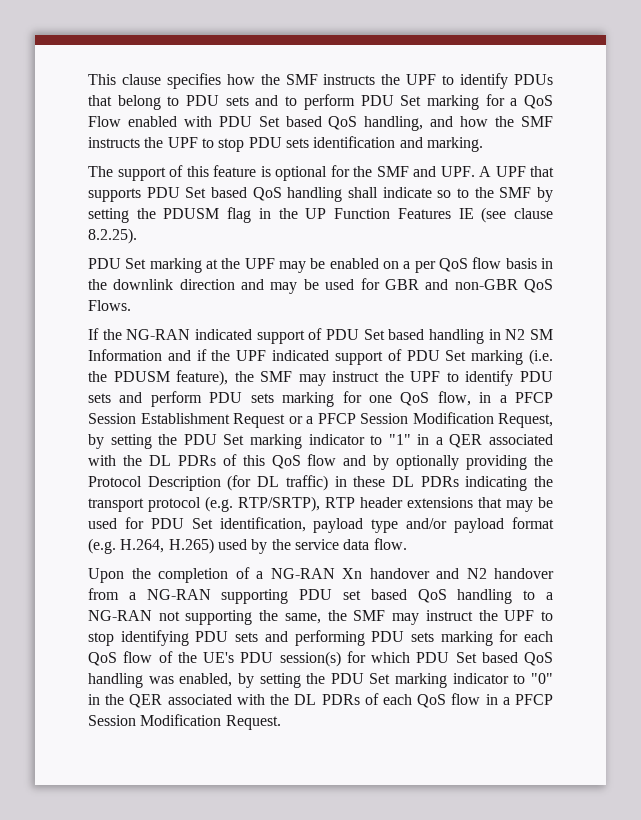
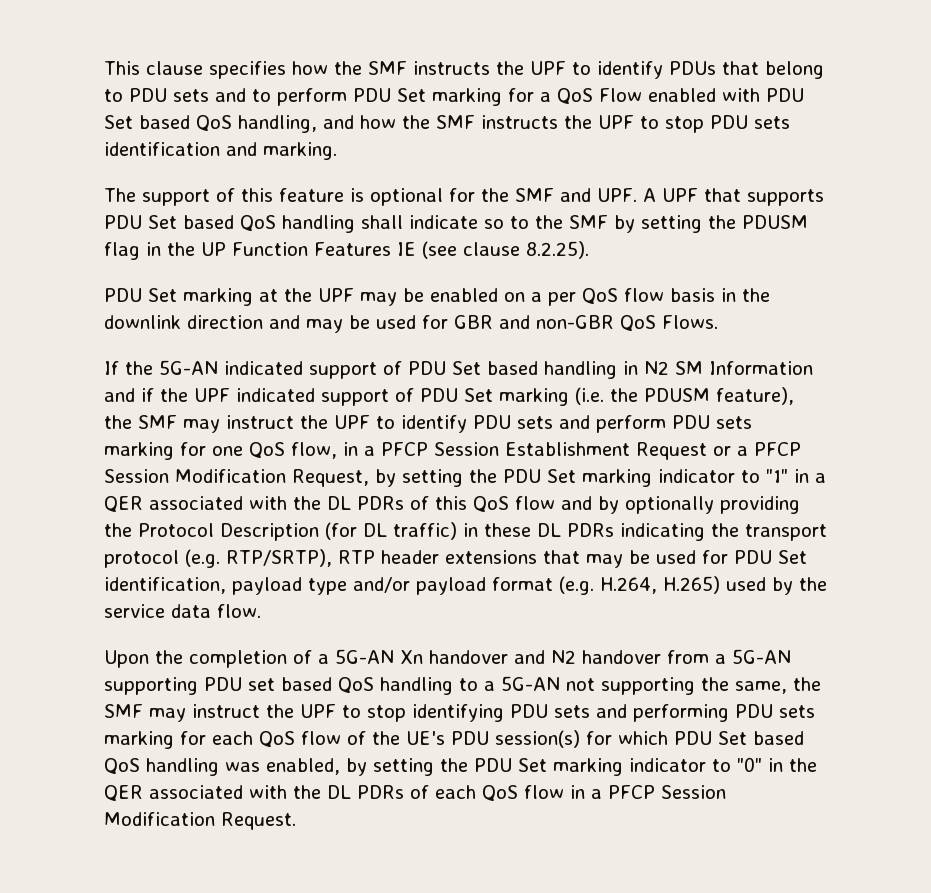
- If the NG-RAN indicated support of PDU Set based handling in N2 SM Information and if the UPF indicated support of PDU Set marking (i.e. the PDUSM feature), the SMF may instruct the UPF to identify PDU sets and perform PDU sets marking for one QoS flow, in a PFCP Session Establishment Request or a PFCP Session Modification Request, by setting the PDU Set marking indicator to "1" in a QER associated with the DL PDRs of this QoS flow and by optionally providing the Protocol Description (for DL traffic) in these DL PDRs indicating the transport protocol (e.g. RTP/SRTP), RTP header extensions that may be used for PDU Set identification, payload type and/or payload format (e.g. H.264, H.265) used by the service data flow.
+ If the 5G-AN indicated support of PDU Set based handling in N2 SM Information and if the UPF indicated support of PDU Set marking (i.e. the PDUSM feature), the SMF may instruct the UPF to identify PDU sets and perform PDU sets marking for one QoS flow, in a PFCP Session Establishment Request or a PFCP Session Modification Request, by setting the PDU Set marking indicator to "1" in a QER associated with the DL PDRs of this QoS flow and by optionally providing the Protocol Description (for DL traffic) in these DL PDRs indicating the transport protocol (e.g. RTP/SRTP), RTP header extensions that may be used for PDU Set identification, payload type and/or payload format (e.g. H.264, H.265) used by the service data flow.
- Upon the completion of a NG-RAN Xn handover and N2 handover from a NG-RAN supporting PDU set based QoS handling to a NG-RAN not supporting the same, the SMF may instruct the UPF to stop identifying PDU sets and performing PDU sets marking for each QoS flow of the UE's PDU session(s) for which PDU Set based QoS handling was enabled, by setting the PDU Set marking indicator to "0" in the QER associated with the DL PDRs of each QoS flow in a PFCP Session Modification Request.
+ Upon the completion of a 5G-AN Xn handover and N2 handover from a 5G-AN supporting PDU set based QoS handling to a 5G-AN not supporting the same, the SMF may instruct the UPF to stop identifying PDU sets and performing PDU sets marking for each QoS flow of the UE's PDU session(s) for which PDU Set based QoS handling was enabled, by setting the PDU Set marking indicator to "0" in the QER associated with the DL PDRs of each QoS flow in a PFCP Session Modification Request.

